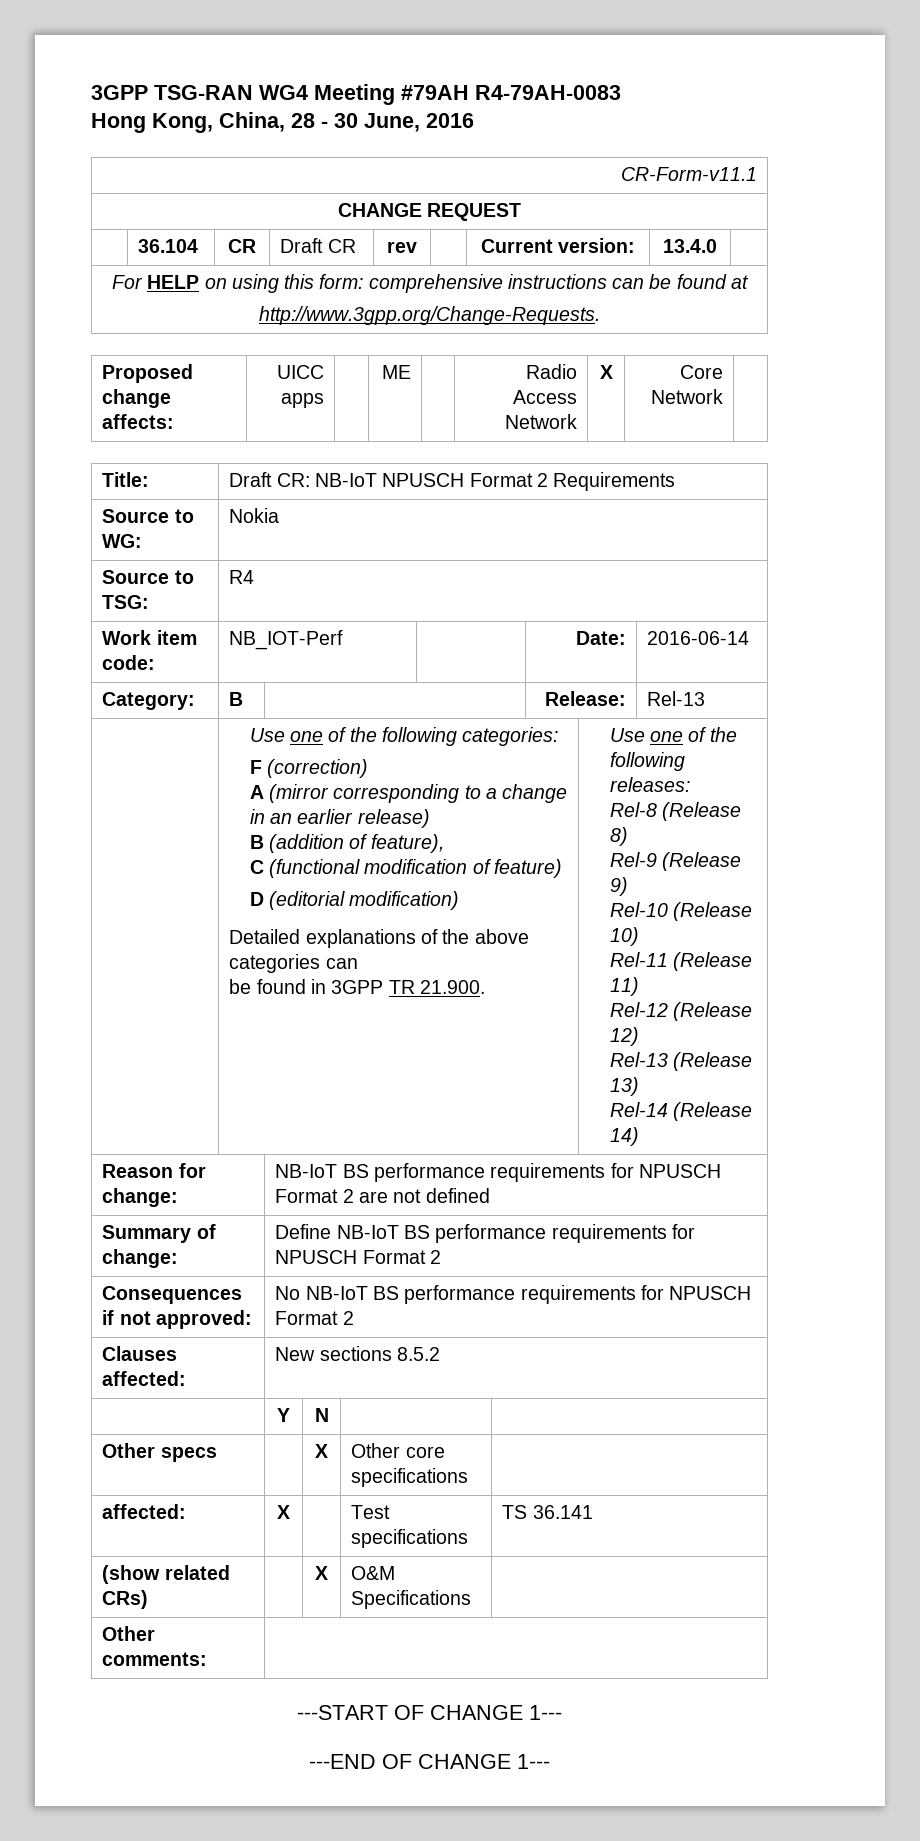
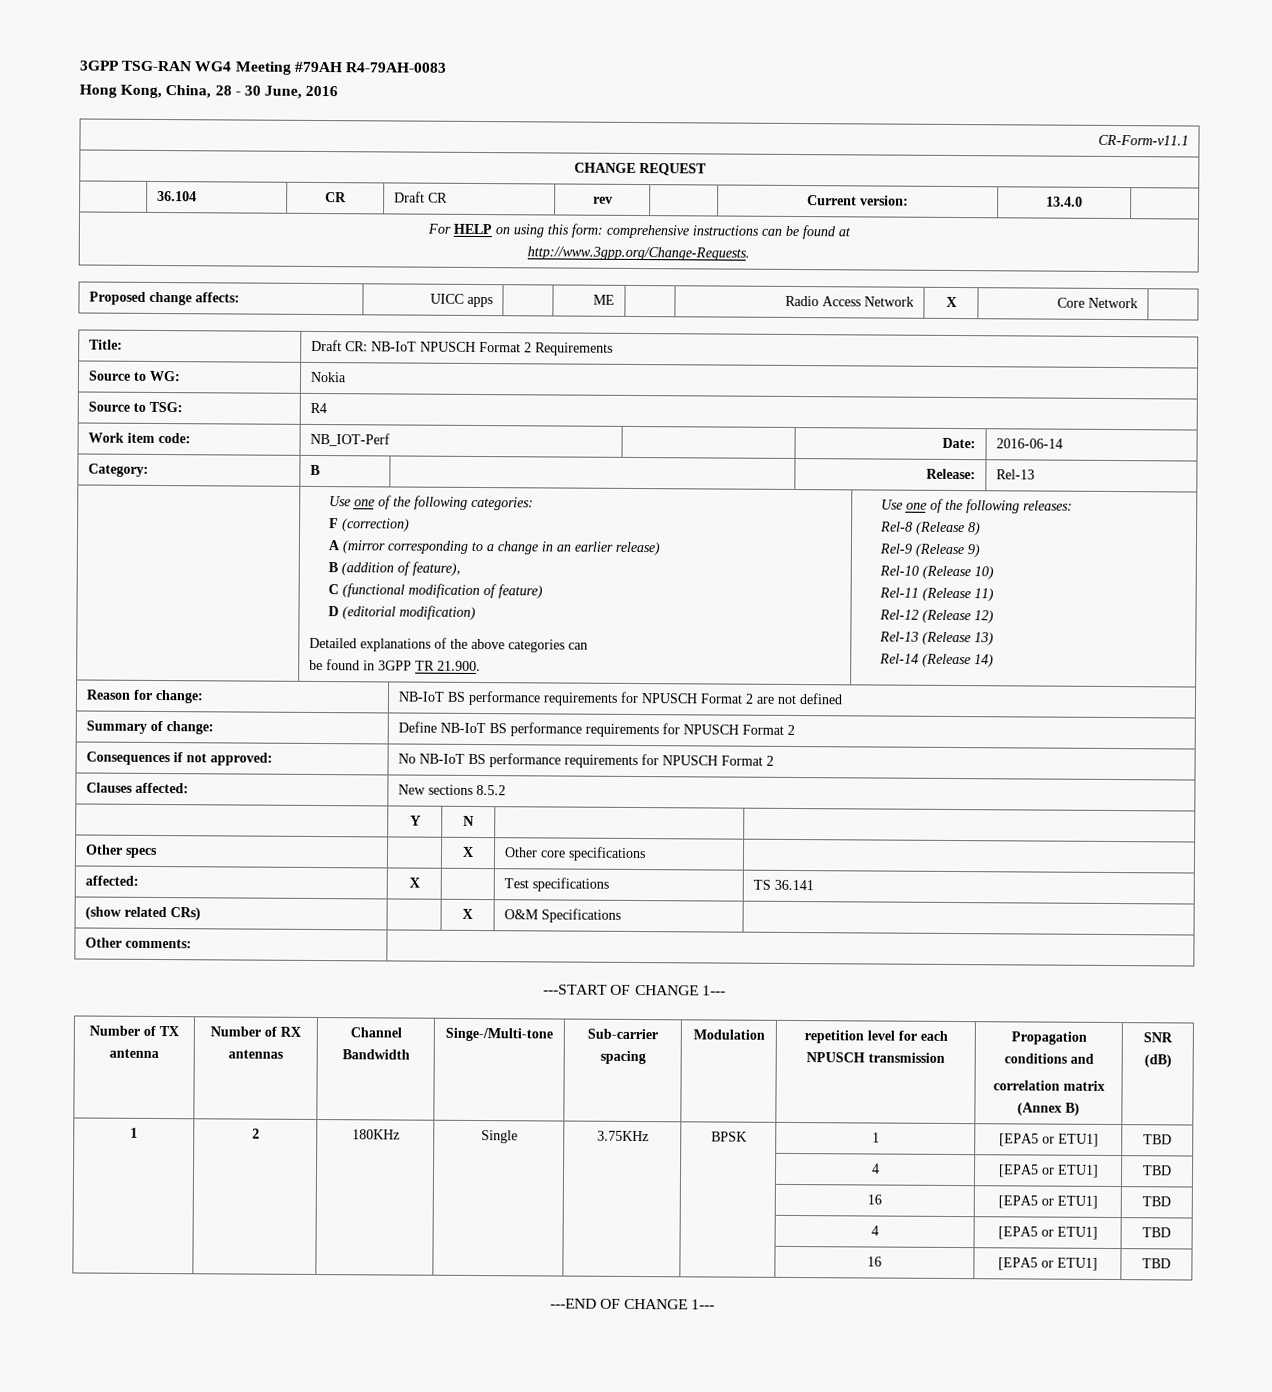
+ Number of TX antenna | Number of RX antennas | Channel Bandwidth | Singe-/Multi-tone | Sub-carrier spacing | Modulation | repetition level for each NPUSCH transmission | Propagation conditions and
+ correlation matrix (Annex B) | SNR (dB)
+ 1 | 2 | 180KHz | Single | 3.75KHz | BPSK | 1 | [EPA5 or ETU1] | TBD
+ | | | | | | 4 | [EPA5 or ETU1] | TBD
+ | | | | | | 16 | [EPA5 or ETU1] | TBD
+ | | | | | | 4 | [EPA5 or ETU1] | TBD
+ | | | | | | 16 | [EPA5 or ETU1] | TBD

